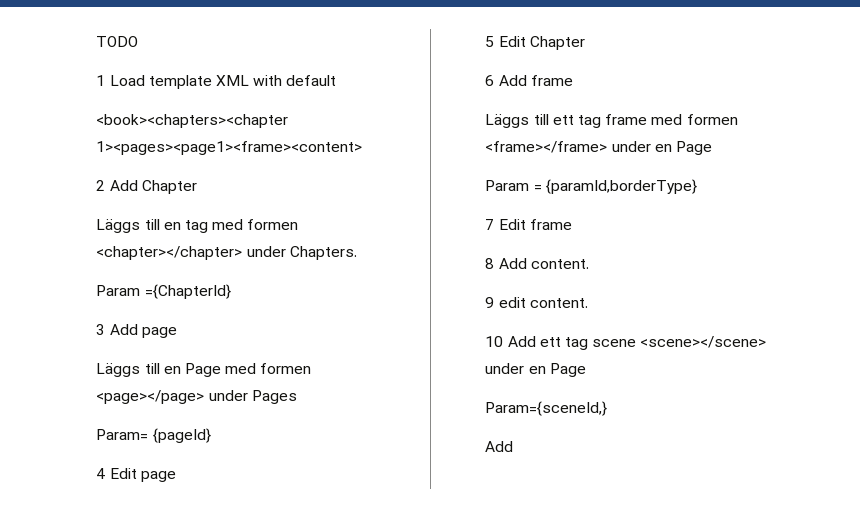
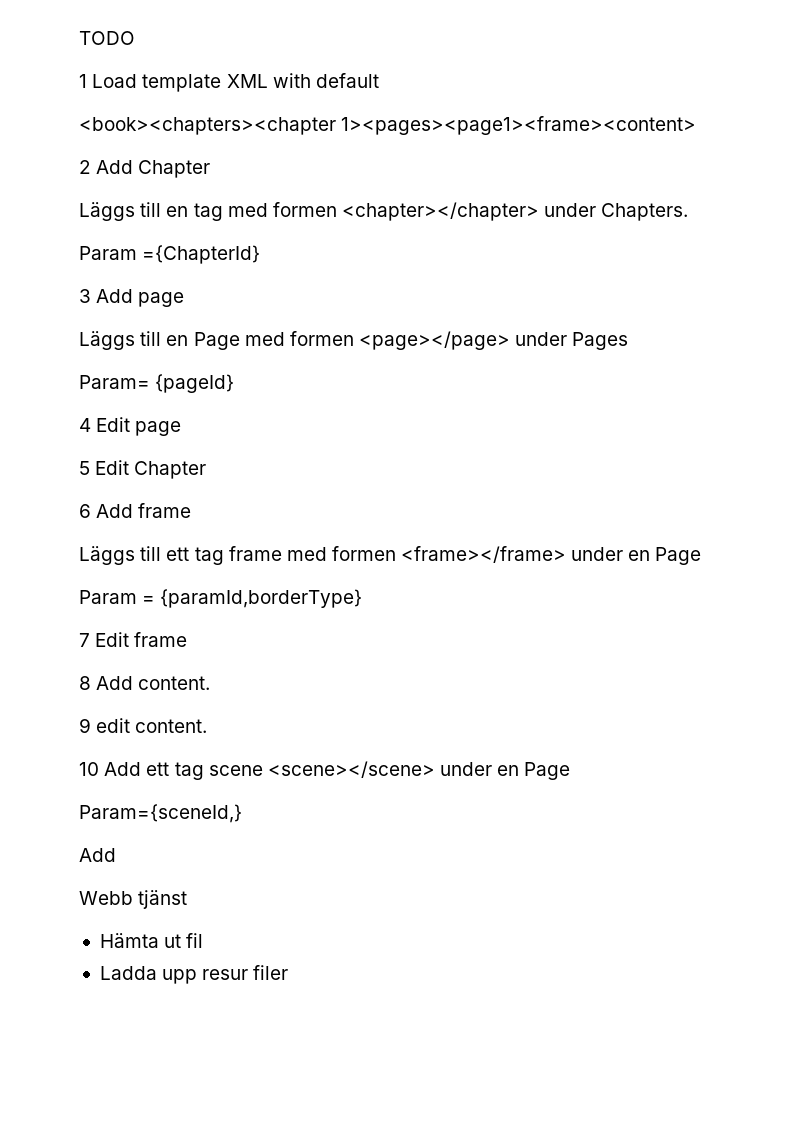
+ Webb tjänst
+ Hämta ut fil
+ Ladda upp resur filer

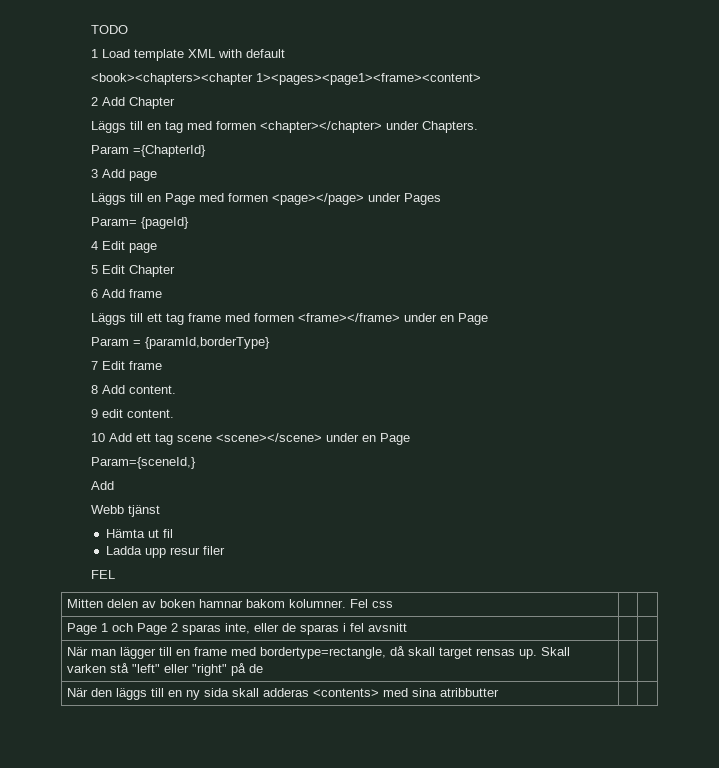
+ FEL
+ Mitten delen av boken hamnar bakom kolumner. Fel css | |
+ Page 1 och Page 2 sparas inte, eller de sparas i fel avsnitt | |
+ När man lägger till en frame med bordertype=rectangle, då skall target rensas up. Skall varken stå "left" eller "right" på de | |
+ När den läggs till en ny sida skall adderas <contents> med sina atribbutter | |

